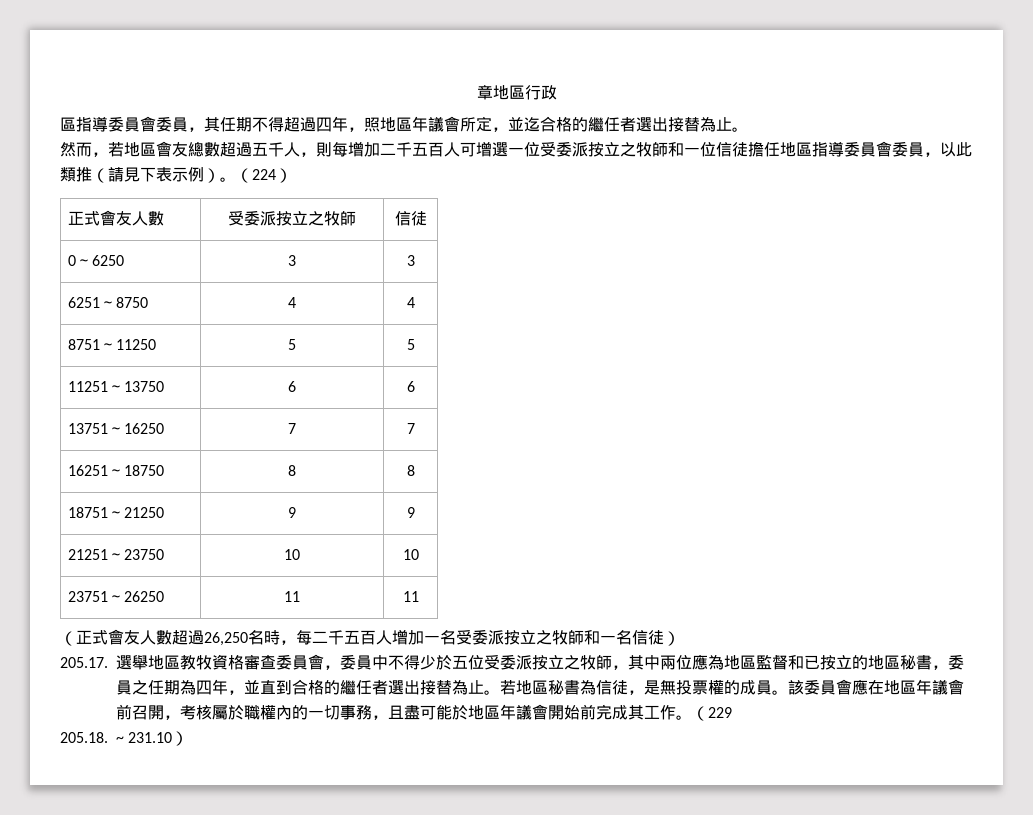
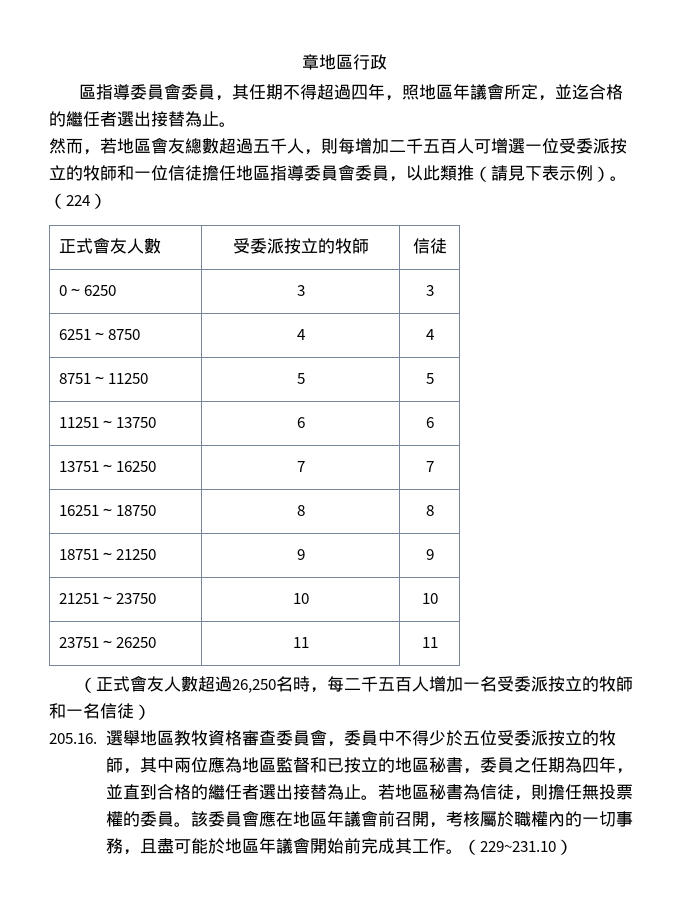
- 然而，若地區會友總數超過五千人，則每增加二千五百人可增選一位受委派按立之牧師和一位信徒擔任地區指導委員會委員，以此類推（請見下表示例）。
+ 然而，若地區會友總數超過五千人，則每增加二千五百人可增選一位受委派按立的牧師和一位信徒擔任地區指導委員會委員，以此類推（請見下表示例）。
- 正式會友人數 | 受委派按立之牧師 | 信徒
+ 正式會友人數 | 受委派按立的牧師 | 信徒
- （正式會友人數超過26,250名時，每二千五百人增加一名受委派按立之牧師和一名信徒）
+ （正式會友人數超過26,250名時，每二千五百人增加一名受委派按立的牧師和一名信徒）
- 205.17.選舉地區教牧資格審查委員會，委員中不得少於五位受委派按立之牧師，其中兩位應為地區監督和已按立的地區秘書，委員之任期為四年，並直到合格的繼任者選出接替為止。
+ 205.16.選舉地區教牧資格審查委員會，委員中不得少於五位受委派按立的牧師，其中兩位應為地區監督和已按立的地區秘書，委員之任期為四年，並直到合格的繼任者選出接替為止。
- 若地區秘書為信徒，是無投票權的成員。
+ 若地區秘書為信徒，則擔任無投票權的委員。
- （229
- 205.18. ~ 231.10）
+ （229~231.10）

